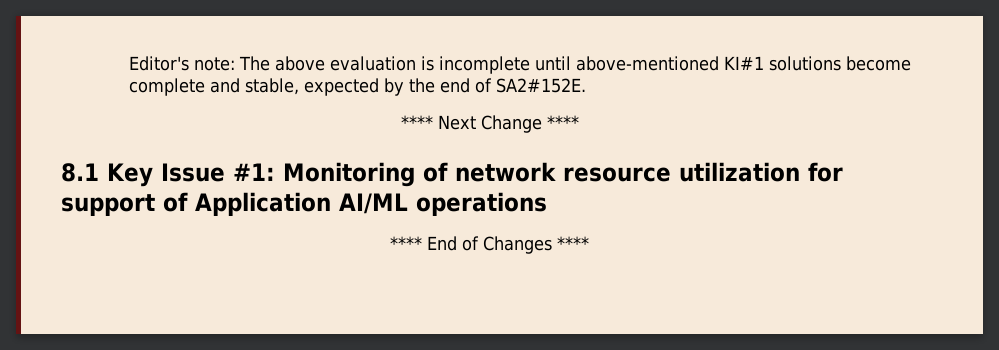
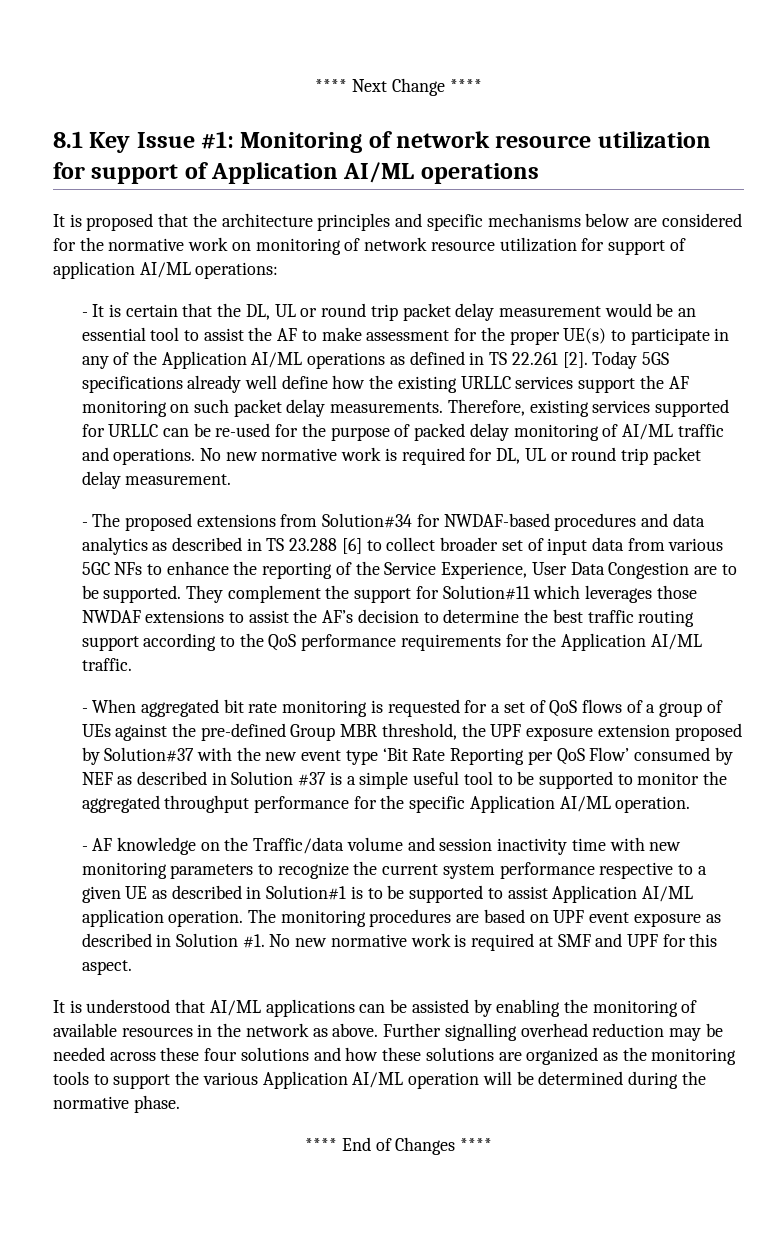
- Editor's note: The above evaluation is incomplete until above-mentioned KI#1 solutions become complete and stable, expected by the end of SA2#152E.
+ It is proposed that the architecture principles and specific mechanisms below are considered for the normative work on monitoring of network resource utilization for support of application AI/ML operations:
+ - It is certain that the DL, UL or round trip packet delay measurement would be an essential tool to assist the AF to make assessment for the proper UE(s) to participate in any of the Application AI/ML operations as defined in TS 22.261 [2]. Today 5GS specifications already well define how the existing URLLC services support the AF monitoring on such packet delay measurements. Therefore, existing services supported for URLLC can be re-used for the purpose of packed delay monitoring of AI/ML traffic and operations. No new normative work is required for DL, UL or round trip packet delay measurement.
+ - The proposed extensions from Solution#34 for NWDAF-based procedures and data analytics as described in TS 23.288 [6] to collect broader set of input data from various 5GC NFs to enhance the reporting of the Service Experience, User Data Congestion are to be supported. They complement the support for Solution#11 which leverages those NWDAF extensions to assist the AF’s decision to determine the best traffic routing support according to the QoS performance requirements for the Application AI/ML traffic.
+ - When aggregated bit rate monitoring is requested for a set of QoS flows of a group of UEs against the pre-defined Group MBR threshold, the UPF exposure extension proposed by Solution#37 with the new event type ‘Bit Rate Reporting per QoS Flow’ consumed by NEF as described in Solution #37 is a simple useful tool to be supported to monitor the aggregated throughput performance for the specific Application AI/ML operation.
+ - AF knowledge on the Traffic/data volume and session inactivity time with new monitoring parameters to recognize the current system performance respective to a given UE as described in Solution#1 is to be supported to assist Application AI/ML application operation. The monitoring procedures are based on UPF event exposure as described in Solution #1. No new normative work is required at SMF and UPF for this aspect.
+ It is understood that AI/ML applications can be assisted by enabling the monitoring of available resources in the network as above. Further signalling overhead reduction may be needed across these four solutions and how these solutions are organized as the monitoring tools to support the various Application AI/ML operation will be determined during the normative phase.

